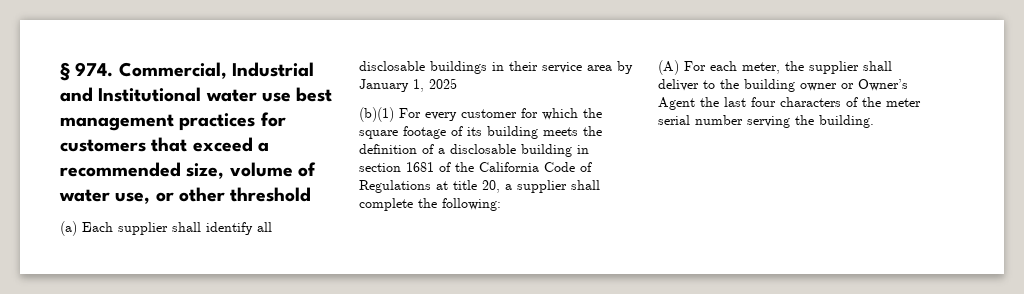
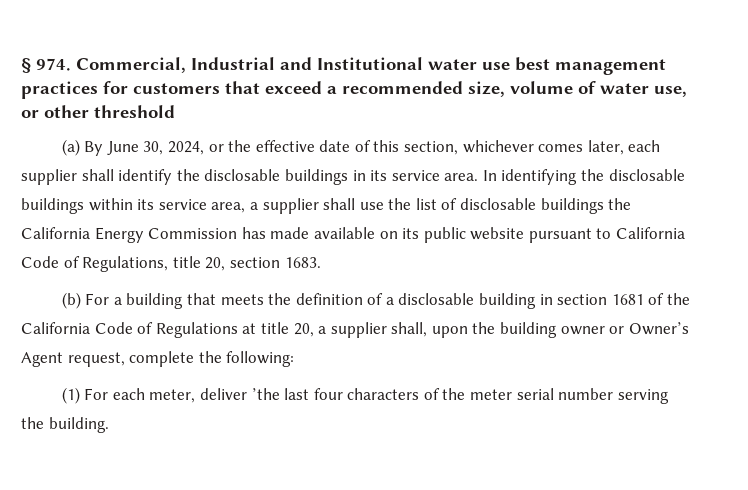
- (a) Each supplier shall identify all disclosable buildings in their service area by January 1, 2025
- (b)(1) For every customer for which the square footage of its building meets the definition of a disclosable building in section 1681 of the California Code of Regulations at title 20, a supplier shall complete the following:
- (A) For each meter, the supplier shall deliver to the building owner or Owner’s Agent the last four characters of the meter serial number serving the building.
+ (a) By June 30, 2024, or the effective date of this section, whichever comes later, each supplier shall identify the disclosable buildings in its service area. In identifying the disclosable buildings within its service area, a supplier shall use the list of disclosable buildings the California Energy Commission has made available on its public website pursuant to California Code of Regulations, title 20, section 1683.
+ (b) For a building that meets the definition of a disclosable building in section 1681 of the California Code of Regulations at title 20, a supplier shall, upon the building owner or Owner’s Agent request, complete the following:
+ (1) For each meter, deliver ’the last four characters of the meter serial number serving the building.

